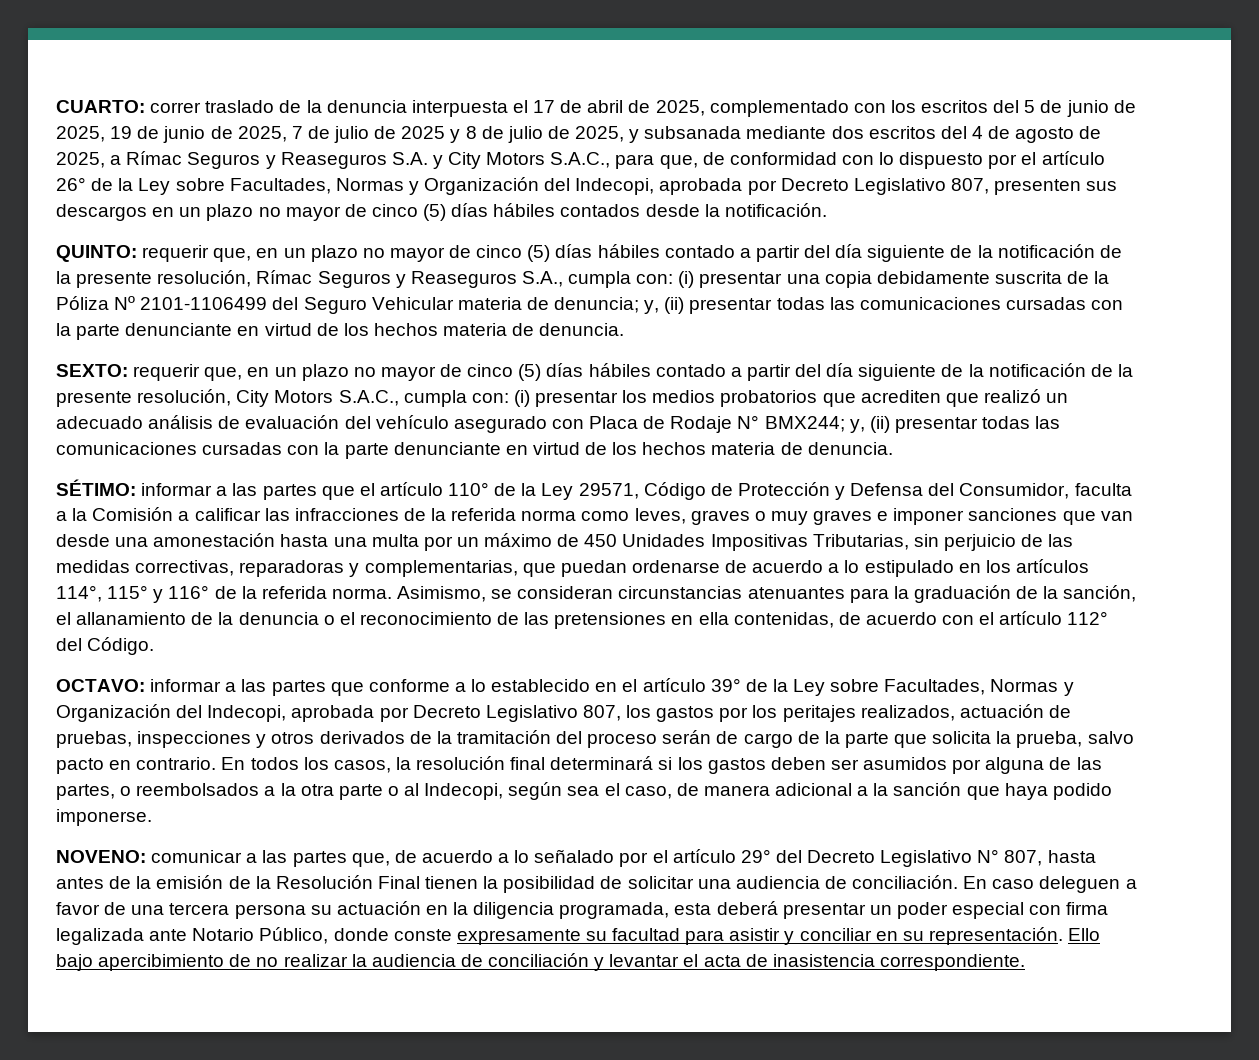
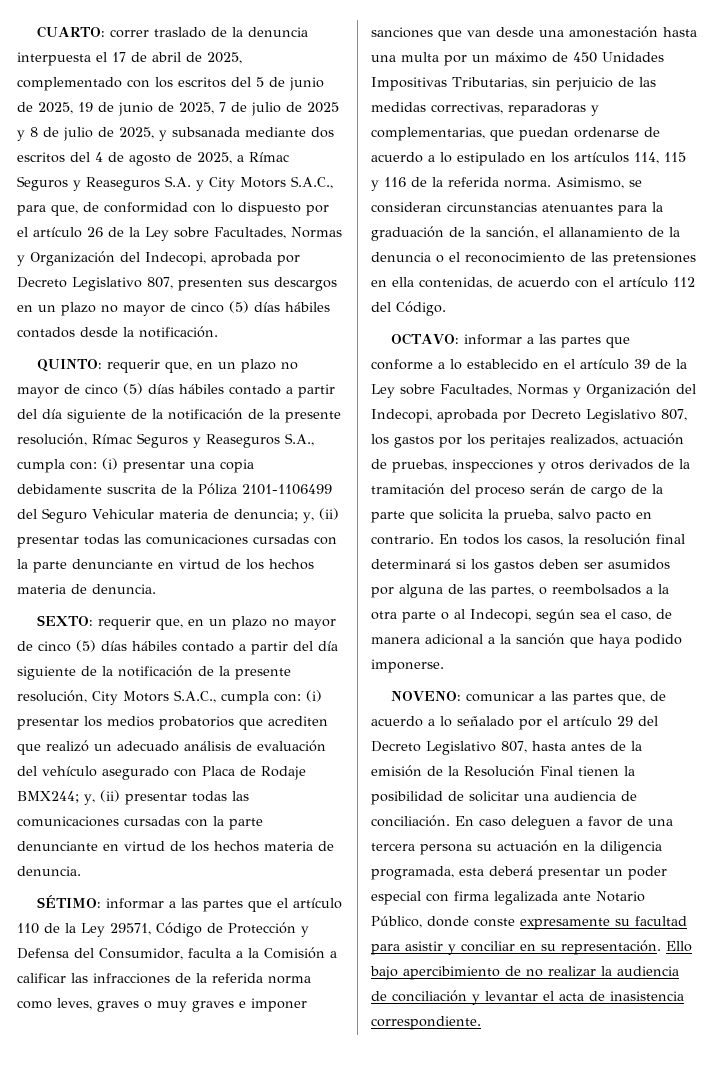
- correr traslado de la denuncia interpuesta el 17 de abril de 2025, complementado con los escritos del 5 de junio de 2025, 19 de junio de 2025, 7 de julio de 2025 y 8 de julio de 2025, y subsanada mediante dos escritos del 4 de agosto de 2025, a Rímac Seguros y Reaseguros S.A. y City Motors S.A.C., para que, de conformidad con lo dispuesto por el artículo 26° de la Ley sobre Facultades, Normas y Organización del Indecopi, aprobada por Decreto Legislativo 807, presenten sus descargos en un plazo no mayor de cinco (5) días hábiles contados desde la notificación.
+ correr traslado de la denuncia interpuesta el 17 de abril de 2025, complementado con los escritos del 5 de junio de 2025, 19 de junio de 2025, 7 de julio de 2025 y 8 de julio de 2025, y subsanada mediante dos escritos del 4 de agosto de 2025, a Rímac Seguros y Reaseguros S.A. y City Motors S.A.C., para que, de conformidad con lo dispuesto por el artículo 26 de la Ley sobre Facultades, Normas y Organización del Indecopi, aprobada por Decreto Legislativo 807, presenten sus descargos en un plazo no mayor de cinco (5) días hábiles contados desde la notificación.
- (i) presentar una copia debidamente suscrita de la Póliza Nº 2101-1106499 del Seguro Vehicular materia de denuncia;
+ (i) presentar una copia debidamente suscrita de la Póliza 2101-1106499 del Seguro Vehicular materia de denuncia;
- (i) presentar los medios probatorios que acrediten que realizó un adecuado análisis de evaluación del vehículo asegurado con Placa de Rodaje N° BMX244;
+ (i) presentar los medios probatorios que acrediten que realizó un adecuado análisis de evaluación del vehículo asegurado con Placa de Rodaje BMX244;
- informar a las partes que el artículo 110° de la Ley 29571, Código de Protección y Defensa del Consumidor, faculta a la Comisión a calificar las infracciones de la referida norma como leves, graves o muy graves e imponer sanciones que van desde una amonestación hasta una multa por un máximo de 450 Unidades Impositivas Tributarias, sin perjuicio de las medidas correctivas, reparadoras y complementarias, que puedan ordenarse de acuerdo a lo estipulado en los artículos 114°, 115° y 116° de la referida norma.
+ informar a las partes que el artículo 110 de la Ley 29571, Código de Protección y Defensa del Consumidor, faculta a la Comisión a calificar las infracciones de la referida norma como leves, graves o muy graves e imponer sanciones que van desde una amonestación hasta una multa por un máximo de 450 Unidades Impositivas Tributarias, sin perjuicio de las medidas correctivas, reparadoras y complementarias, que puedan ordenarse de acuerdo a lo estipulado en los artículos 114, 115 y 116 de la referida norma.
- Asimismo, se consideran circunstancias atenuantes para la graduación de la sanción, el allanamiento de la denuncia o el reconocimiento de las pretensiones en ella contenidas, de acuerdo con el artículo 112° del Código.
+ Asimismo, se consideran circunstancias atenuantes para la graduación de la sanción, el allanamiento de la denuncia o el reconocimiento de las pretensiones en ella contenidas, de acuerdo con el artículo 112 del Código.
- OCTAVO: informar a las partes que conforme a lo establecido en el artículo 39° de la Ley sobre Facultades, Normas y Organización del Indecopi, aprobada por Decreto Legislativo 807, los gastos por los peritajes realizados, actuación de pruebas, inspecciones y otros derivados de la tramitación del proceso serán de cargo de la parte que solicita la prueba, salvo pacto en contrario.
+ OCTAVO: informar a las partes que conforme a lo establecido en el artículo 39 de la Ley sobre Facultades, Normas y Organización del Indecopi, aprobada por Decreto Legislativo 807, los gastos por los peritajes realizados, actuación de pruebas, inspecciones y otros derivados de la tramitación del proceso serán de cargo de la parte que solicita la prueba, salvo pacto en contrario.
- NOVENO: comunicar a las partes que, de acuerdo a lo señalado por el artículo 29° del Decreto Legislativo N° 807, hasta antes de la emisión de la Resolución Final tienen la posibilidad de solicitar una audiencia de conciliación.
+ NOVENO: comunicar a las partes que, de acuerdo a lo señalado por el artículo 29 del Decreto Legislativo 807, hasta antes de la emisión de la Resolución Final tienen la posibilidad de solicitar una audiencia de conciliación.

